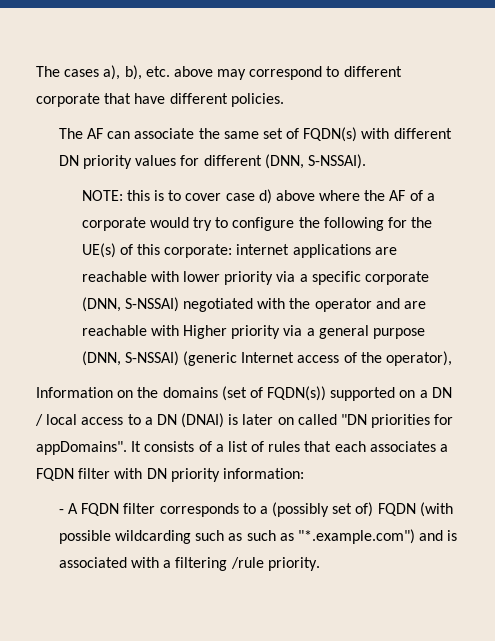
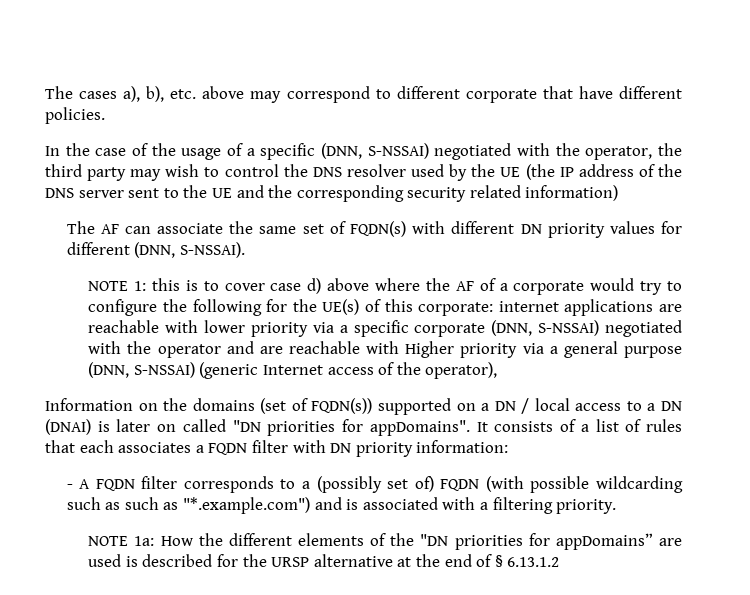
+ In the case of the usage of a specific (DNN, S-NSSAI) negotiated with the operator, the third party may wish to control the DNS resolver used by the UE (the IP address of the DNS server sent to the UE and the corresponding security related information)
- NOTE: this is to cover case d) above where the AF of a corporate would try to configure the following for the UE(s) of this corporate: internet applications are reachable with lower priority via a specific corporate (DNN, S-NSSAI) negotiated with the operator and are reachable with Higher priority via a general purpose (DNN, S-NSSAI) (generic Internet access of the operator),
+ NOTE 1: this is to cover case d) above where the AF of a corporate would try to configure the following for the UE(s) of this corporate: internet applications are reachable with lower priority via a specific corporate (DNN, S-NSSAI) negotiated with the operator and are reachable with Higher priority via a general purpose (DNN, S-NSSAI) (generic Internet access of the operator),
- - A FQDN filter corresponds to a (possibly set of) FQDN (with possible wildcarding such as such as "*.example.com") and is associated with a filtering /rule priority.
+ - A FQDN filter corresponds to a (possibly set of) FQDN (with possible wildcarding such as such as "*.example.com") and is associated with a filtering priority.
+ NOTE 1a: How the different elements of the "DN priorities for appDomains” are used is described for the URSP alternative at the end of § 6.13.1.2

